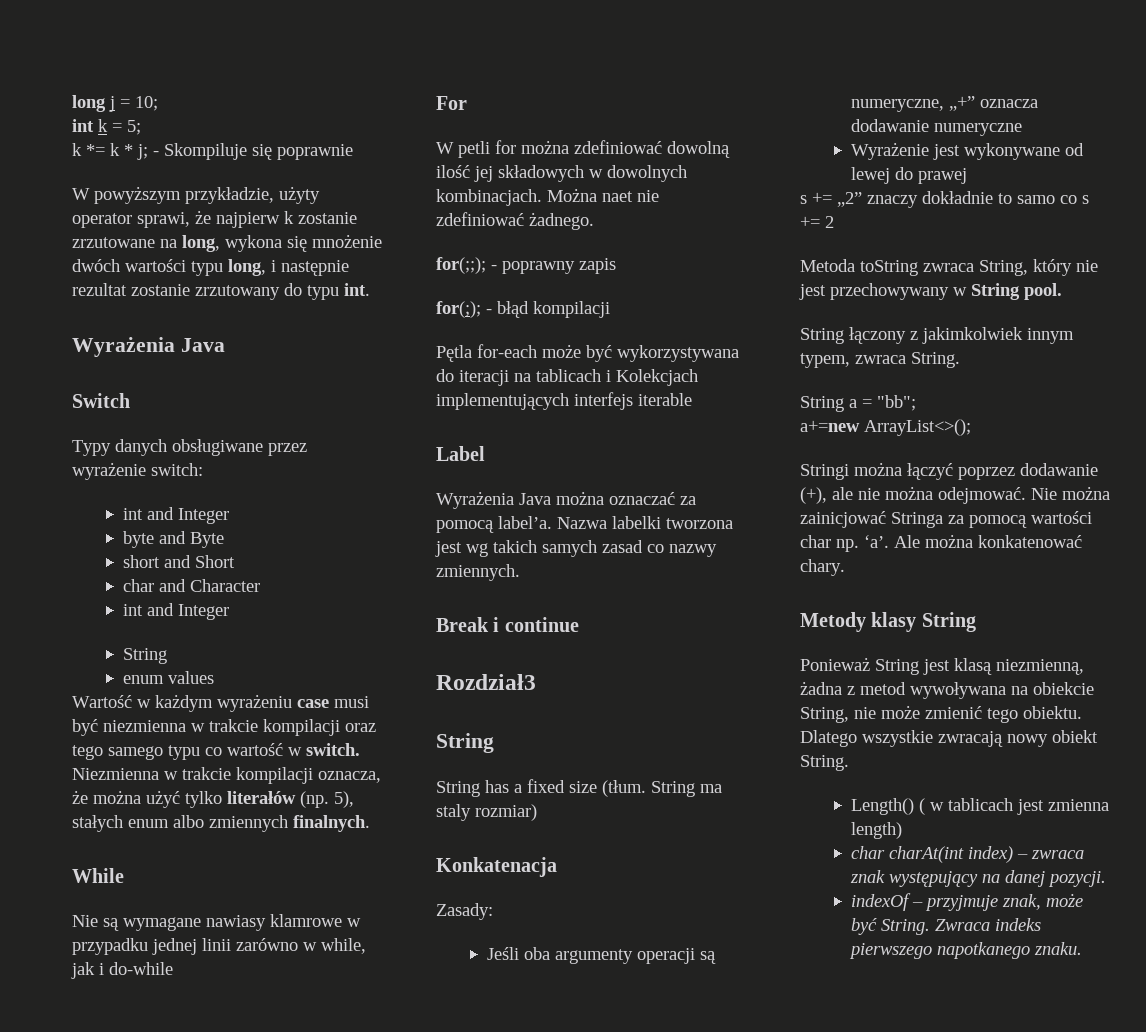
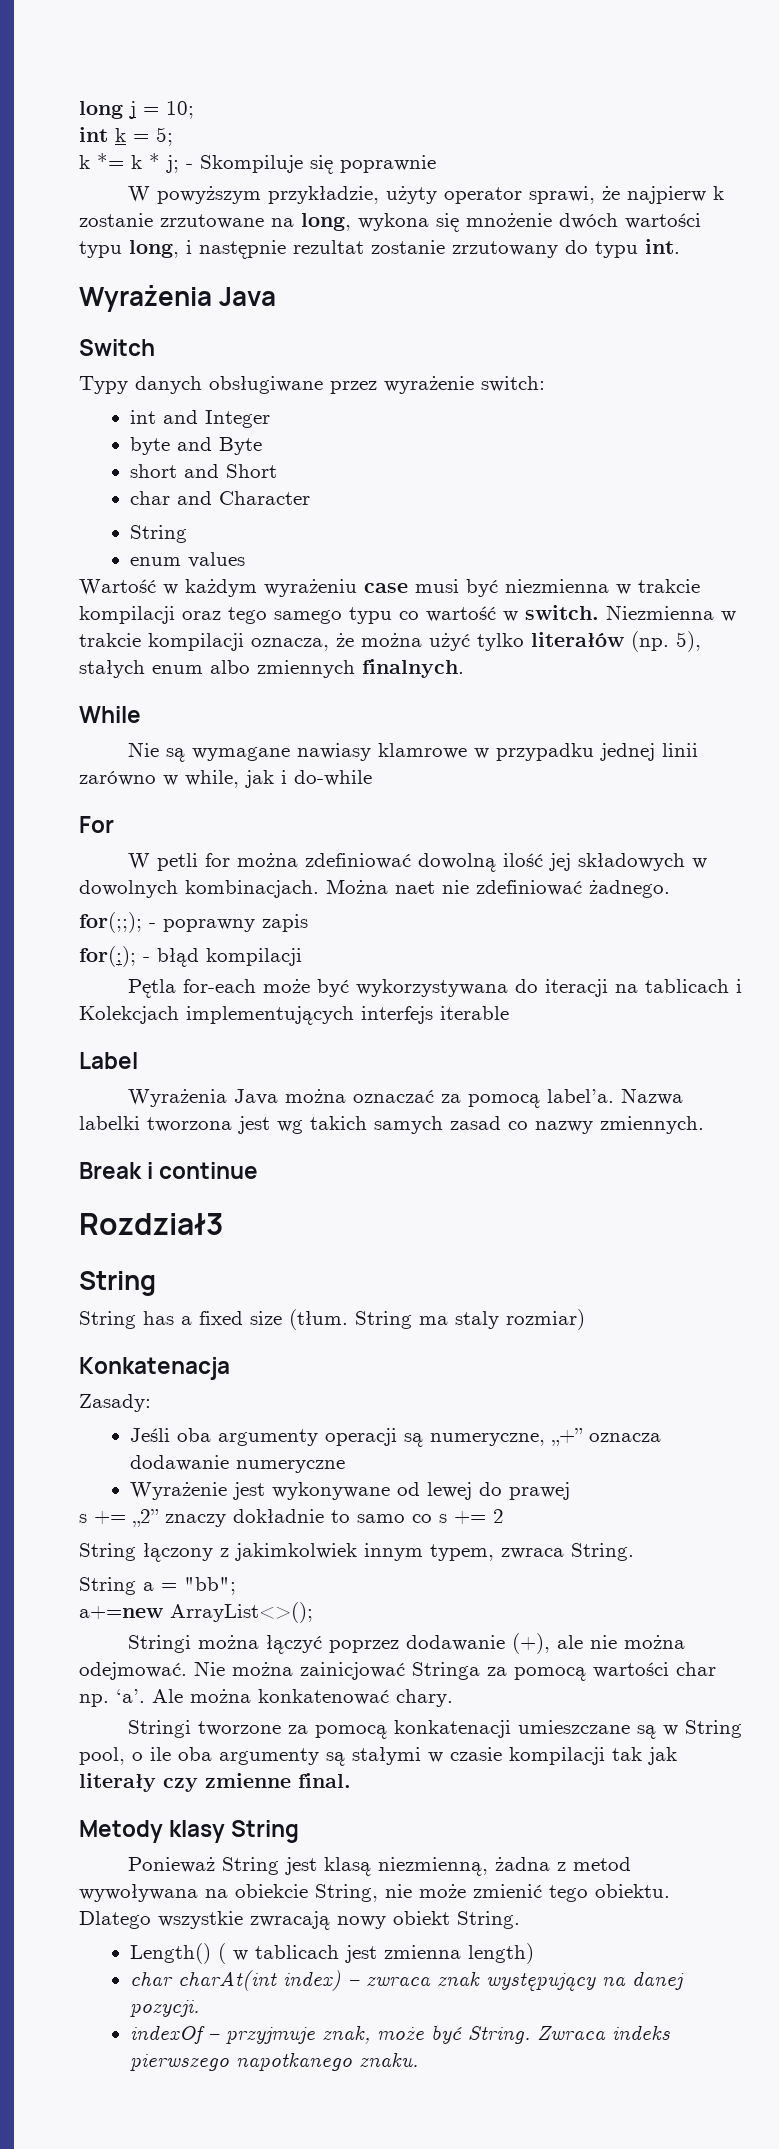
  char and Character
- int and Integer
- Metoda toString zwraca String, który nie jest przechowywany w String pool.
+ Stringi tworzone za pomocą konkatenacji umieszczane są w String pool, o ile oba argumenty są stałymi w czasie kompilacji tak jak literały czy zmienne final.

